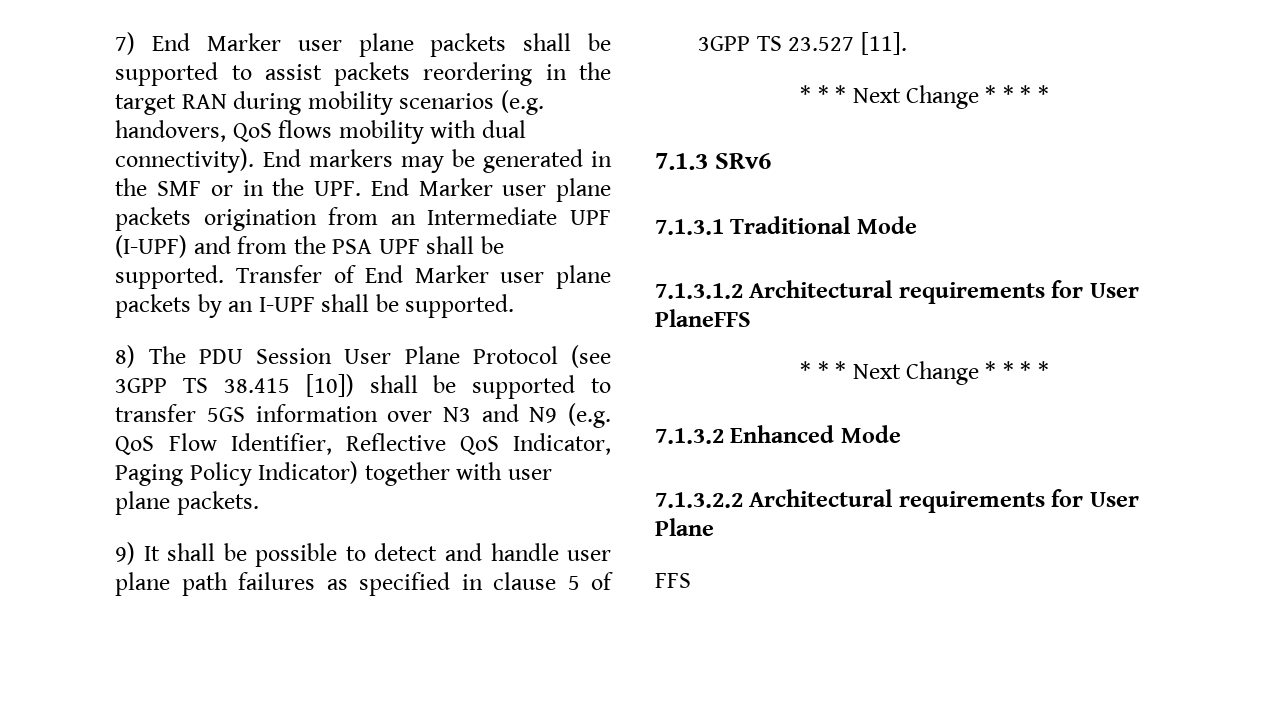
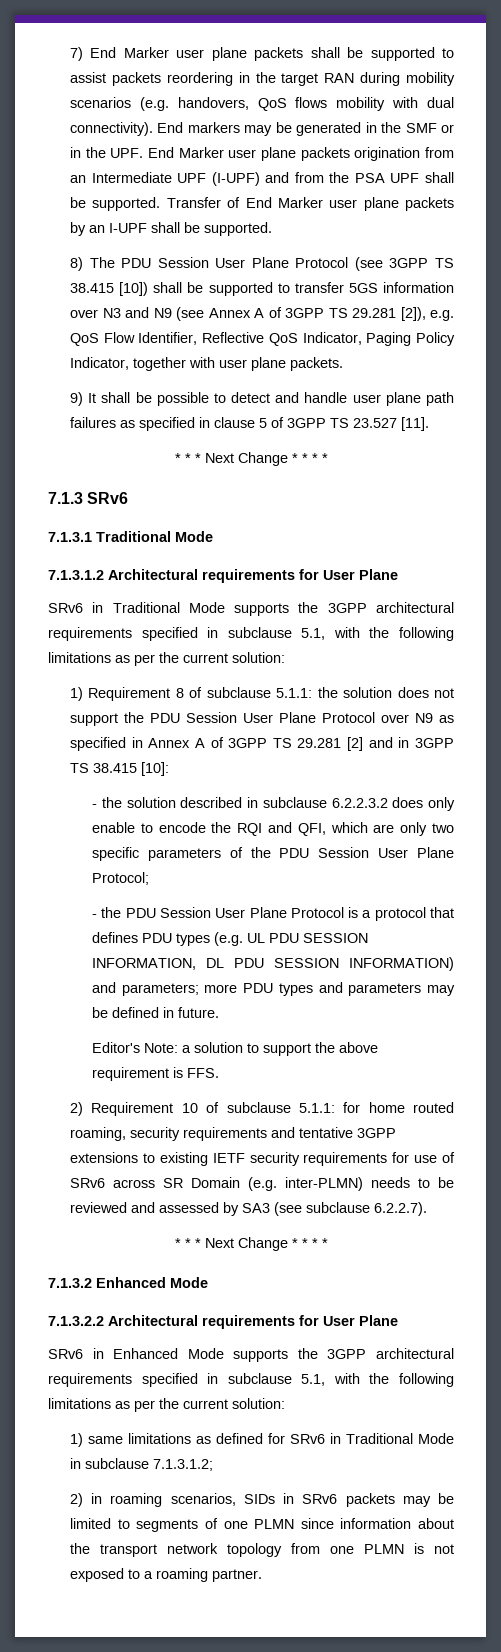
- 8) The PDU Session User Plane Protocol (see 3GPP TS 38.415 [10]) shall be supported to transfer 5GS information over N3 and N9 (e.g. QoS Flow Identifier, Reflective QoS Indicator, Paging Policy Indicator) together with user plane packets.
+ 8) The PDU Session User Plane Protocol (see 3GPP TS 38.415 [10]) shall be supported to transfer 5GS information over N3 and N9 (see Annex A of 3GPP TS 29.281 [2]), e.g. QoS Flow Identifier, Reflective QoS Indicator, Paging Policy Indicator, together with user plane packets.
- 7.1.3.1.2 Architectural requirements for User PlaneFFS
+ 7.1.3.1.2 Architectural requirements for User Plane
+ SRv6 in Traditional Mode supports the 3GPP architectural requirements specified in subclause 5.1, with the following limitations as per the current solution:
+ 1) Requirement 8 of subclause 5.1.1: the solution does not support the PDU Session User Plane Protocol over N9 as specified in Annex A of 3GPP TS 29.281 [2] and in 3GPP TS 38.415 [10]:
+ - the solution described in subclause 6.2.2.3.2 does only enable to encode the RQI and QFI, which are only two specific parameters of the PDU Session User Plane Protocol;
+ - the PDU Session User Plane Protocol is a protocol that defines PDU types (e.g. UL PDU SESSION INFORMATION, DL PDU SESSION INFORMATION) and parameters; more PDU types and parameters may be defined in future.
+ Editor's Note: a solution to support the above requirement is FFS.
+ 2) Requirement 10 of subclause 5.1.1: for home routed roaming, security requirements and tentative 3GPP extensions to existing IETF security requirements for use of SRv6 across SR Domain (e.g. inter-PLMN) needs to be reviewed and assessed by SA3 (see subclause 6.2.2.7).
- FFS
+ SRv6 in Enhanced Mode supports the 3GPP architectural requirements specified in subclause 5.1, with the following limitations as per the current solution:
+ 1) same limitations as defined for SRv6 in Traditional Mode in subclause 7.1.3.1.2;
+ 2) in roaming scenarios, SIDs in SRv6 packets may be limited to segments of one PLMN since information about the transport network topology from one PLMN is not exposed to a roaming partner.

